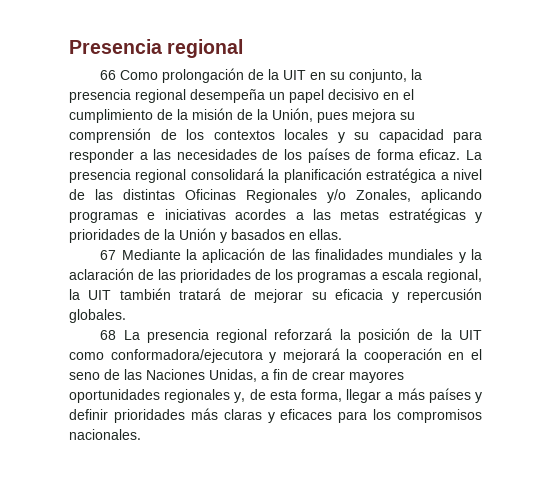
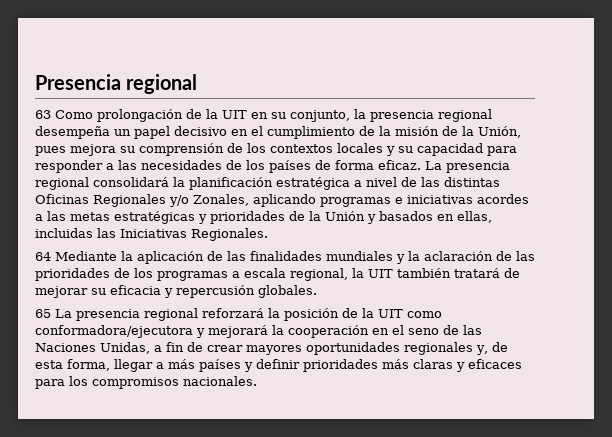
- 66 Como prolongación de la UIT en su conjunto, la presencia regional desempeña un papel decisivo en el cumplimiento de la misión de la Unión, pues mejora su comprensión de los contextos locales y su capacidad para responder a las necesidades de los países de forma eficaz.
+ 63 Como prolongación de la UIT en su conjunto, la presencia regional desempeña un papel decisivo en el cumplimiento de la misión de la Unión, pues mejora su comprensión de los contextos locales y su capacidad para responder a las necesidades de los países de forma eficaz.
- La presencia regional consolidará la planificación estratégica a nivel de las distintas Oficinas Regionales y/o Zonales, aplicando programas e iniciativas acordes a las metas estratégicas y prioridades de la Unión y basados en ellas.
- 67 Mediante la aplicación de las finalidades mundiales y la aclaración de las prioridades de los programas a escala regional, la UIT también tratará de mejorar su eficacia y repercusión globales.
+ La presencia regional consolidará la planificación estratégica a nivel de las distintas Oficinas Regionales y/o Zonales, aplicando programas e iniciativas acordes a las metas estratégicas y prioridades de la Unión y basados en ellas, incluidas las Iniciativas Regionales.
+ 64 Mediante la aplicación de las finalidades mundiales y la aclaración de las prioridades de los programas a escala regional, la UIT también tratará de mejorar su eficacia y repercusión globales.
- 68 La presencia regional reforzará la posición de la UIT como conformadora/ejecutora y mejorará la cooperación en el seno de las Naciones Unidas, a fin de crear mayores oportunidades regionales y, de esta forma, llegar a más países y definir prioridades más claras y eficaces para los compromisos nacionales.
+ 65 La presencia regional reforzará la posición de la UIT como conformadora/ejecutora y mejorará la cooperación en el seno de las Naciones Unidas, a fin de crear mayores oportunidades regionales y, de esta forma, llegar a más países y definir prioridades más claras y eficaces para los compromisos nacionales.

